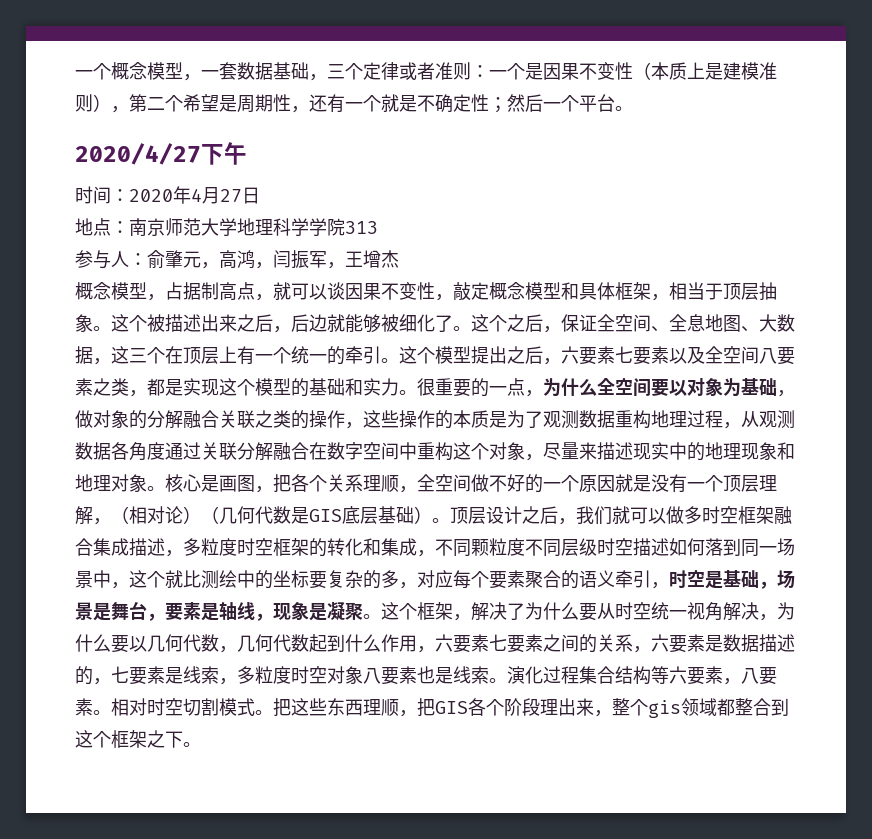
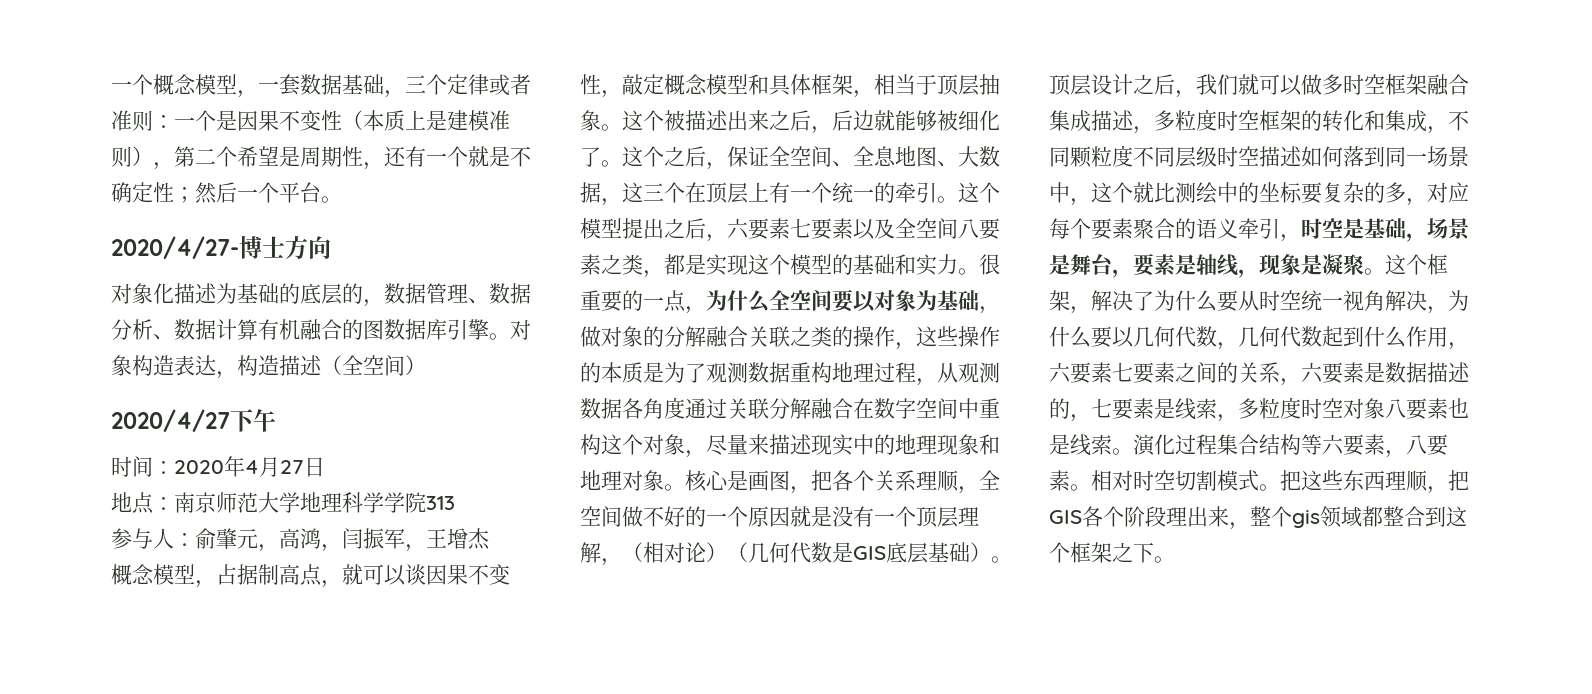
+ 2020/4/27-博士方向
+ 对象化描述为基础的底层的，数据管理、数据分析、数据计算有机融合的图数据库引擎。对象构造表达，构造描述（全空间）

